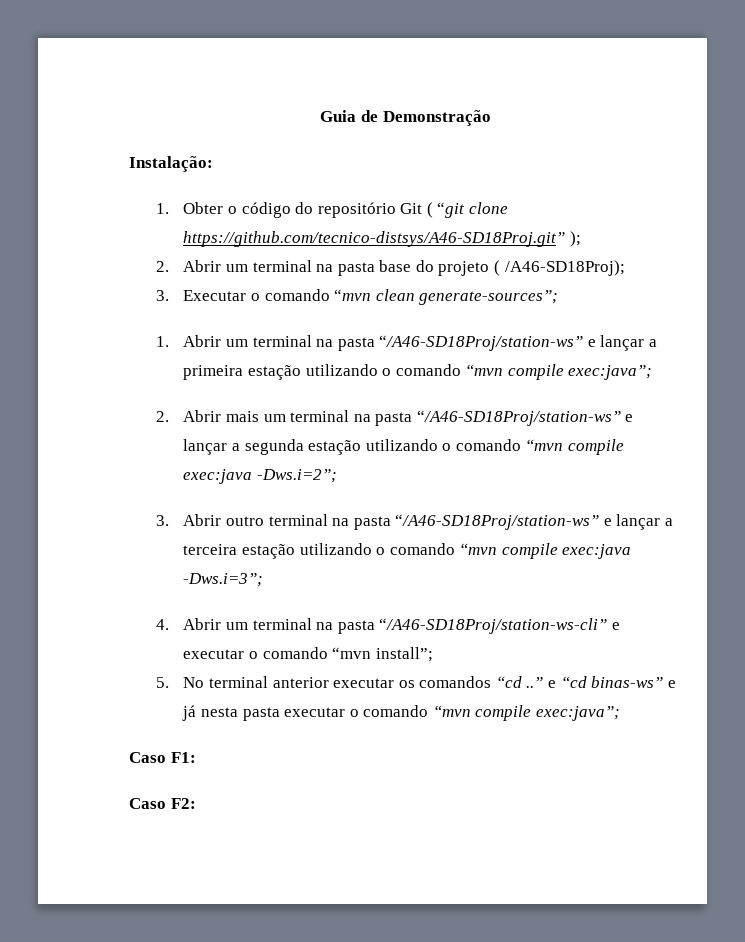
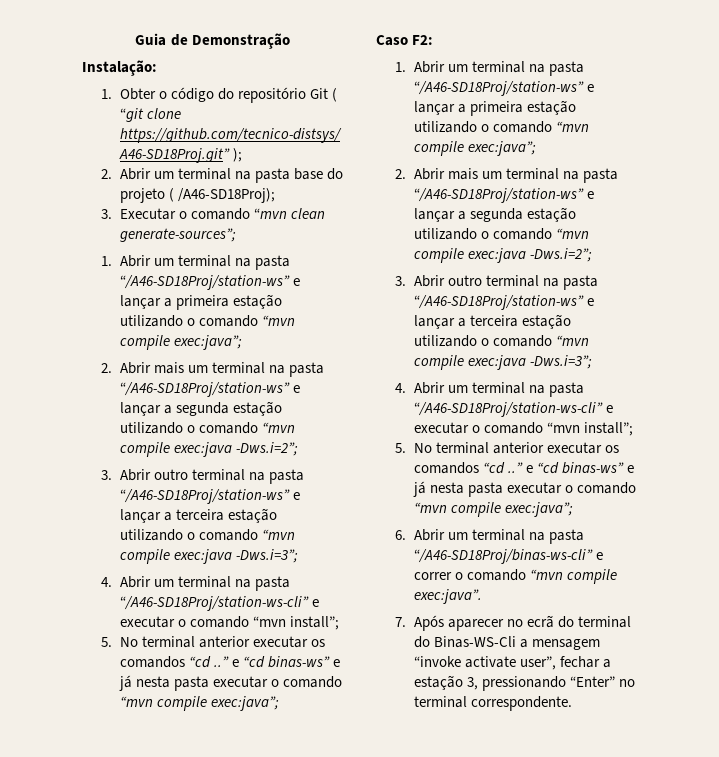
- Caso F1:
  Caso F2:
+ 1. Abrir um terminal na pasta “/A46-SD18Proj/station-ws” e lançar a primeira estação utilizando o comando “mvn compile exec:java”;
+ 2. Abrir mais um terminal na pasta “/A46-SD18Proj/station-ws” e lançar a segunda estação utilizando o comando “mvn compile exec:java -Dws.i=2”;
+ 3. Abrir outro terminal na pasta “/A46-SD18Proj/station-ws” e lançar a terceira estação utilizando o comando “mvn compile exec:java -Dws.i=3”;
+ 4. Abrir um terminal na pasta “/A46-SD18Proj/station-ws-cli” e executar o comando “mvn install”;
+ 5. No terminal anterior executar os comandos “cd ..” e “cd binas-ws” e já nesta pasta executar o comando “mvn compile exec:java”;
+ 6. Abrir um terminal na pasta “/A46-SD18Proj/binas-ws-cli” e correr o comando “mvn compile exec:java”.
+ 7. Após aparecer no ecrã do terminal do Binas-WS-Cli a mensagem “invoke activate user”, fechar a estação 3, pressionando “Enter” no terminal correspondente.

